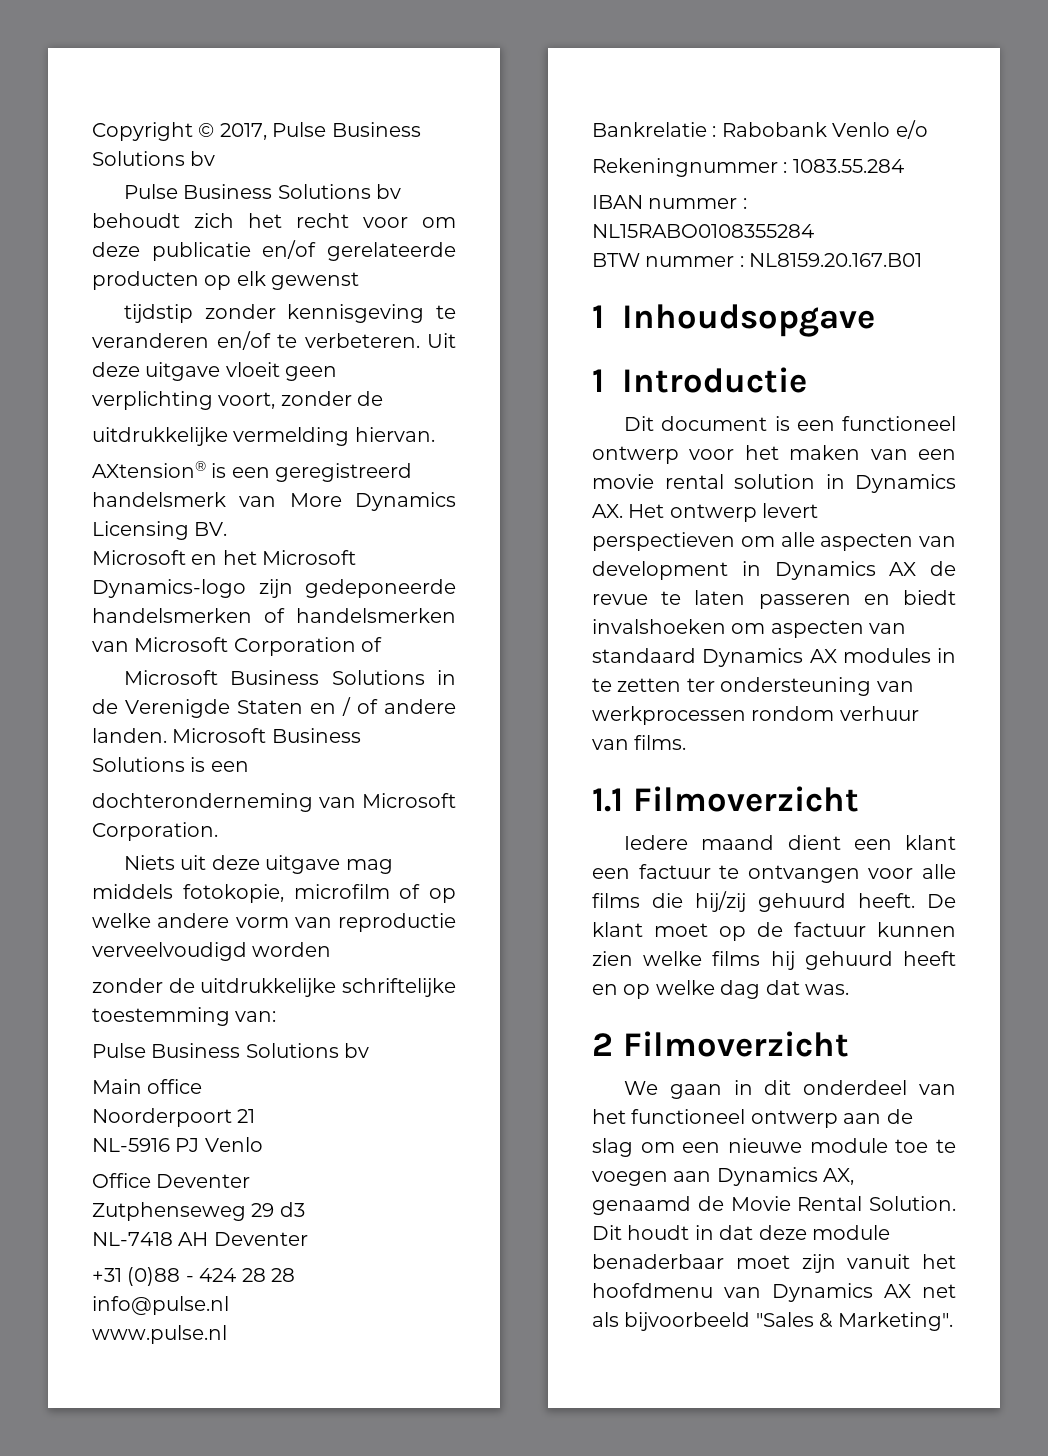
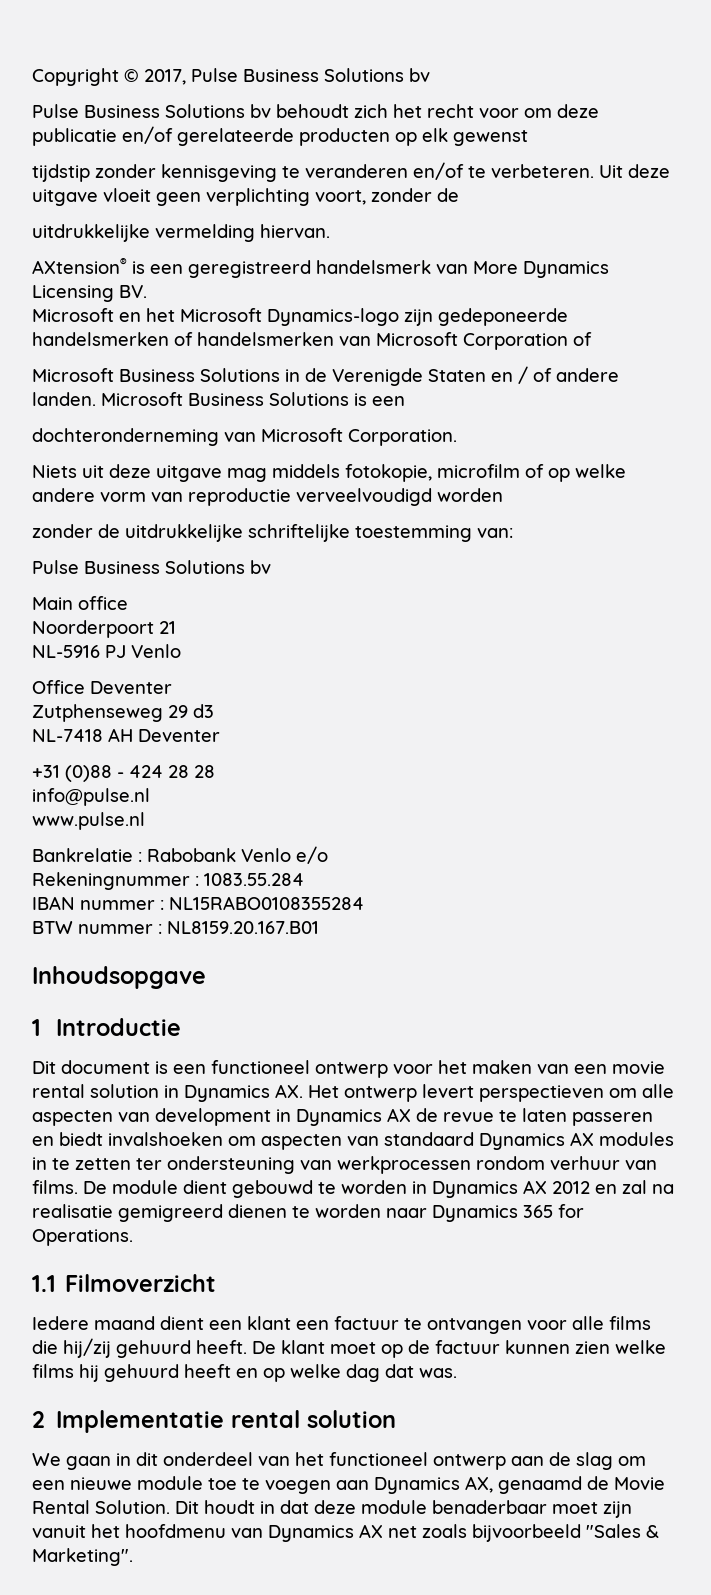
- 1 Inhoudsopgave
+ Inhoudsopgave
+ De module dient gebouwd te worden in Dynamics AX 2012 en zal na realisatie gemigreerd dienen te worden naar Dynamics 365 for Operations.
- 2 Filmoverzicht
+ 2 Implementatie rental solution
- Dit houdt in dat deze module benaderbaar moet zijn vanuit het hoofdmenu van Dynamics AX net als bijvoorbeeld "Sales & Marketing".
+ Dit houdt in dat deze module benaderbaar moet zijn vanuit het hoofdmenu van Dynamics AX net zoals bijvoorbeeld "Sales & Marketing".

